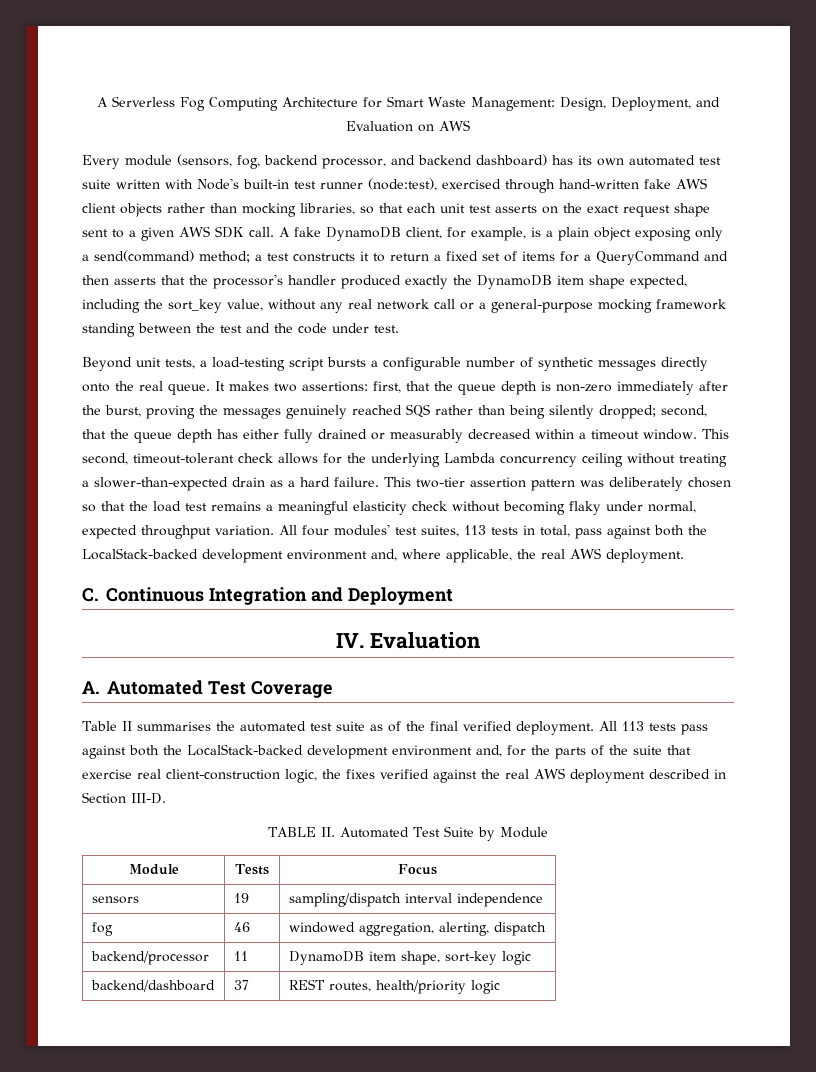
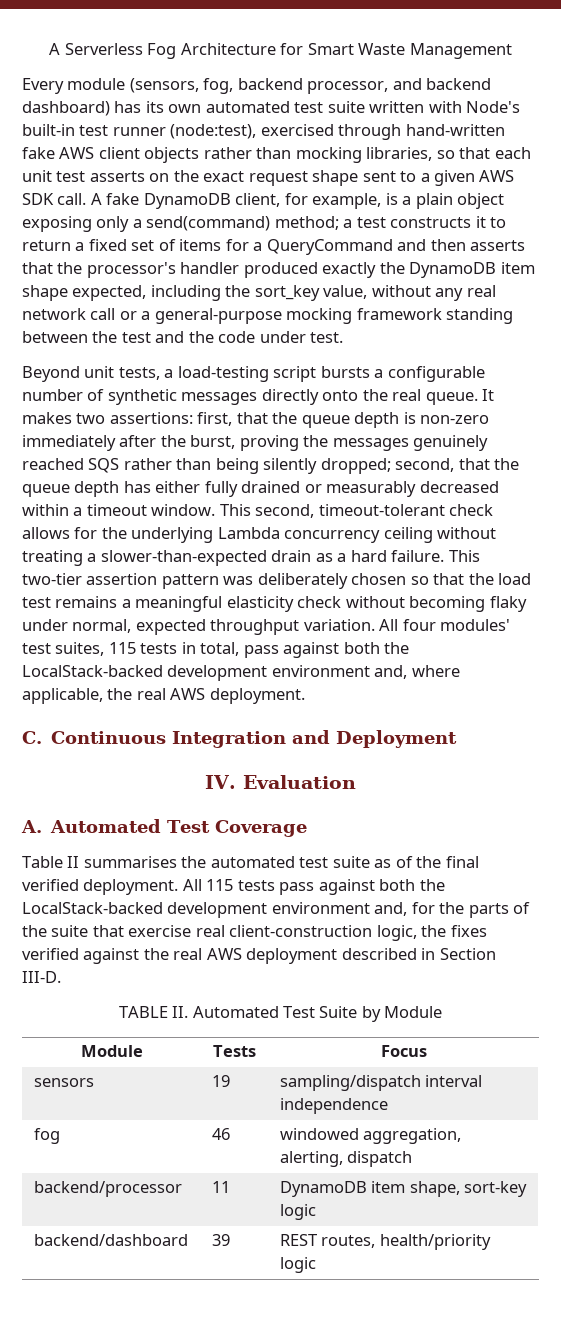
- A Serverless Fog Computing Architecture for Smart Waste Management: Design, Deployment, and Evaluation on AWS
+ A Serverless Fog Architecture for Smart Waste Management
- All four modules' test suites, 113 tests in total, pass against both the LocalStack-backed development environment and, where applicable, the real AWS deployment.
+ All four modules' test suites, 115 tests in total, pass against both the LocalStack-backed development environment and, where applicable, the real AWS deployment.
- All 113 tests pass against both the LocalStack-backed development environment and, for the parts of the suite that exercise real client-construction logic, the fixes verified against the real AWS deployment described in Section III-D.
+ All 115 tests pass against both the LocalStack-backed development environment and, for the parts of the suite that exercise real client-construction logic, the fixes verified against the real AWS deployment described in Section III-D.
- backend/dashboard | 37 | REST routes, health/priority logic
+ backend/dashboard | 39 | REST routes, health/priority logic

